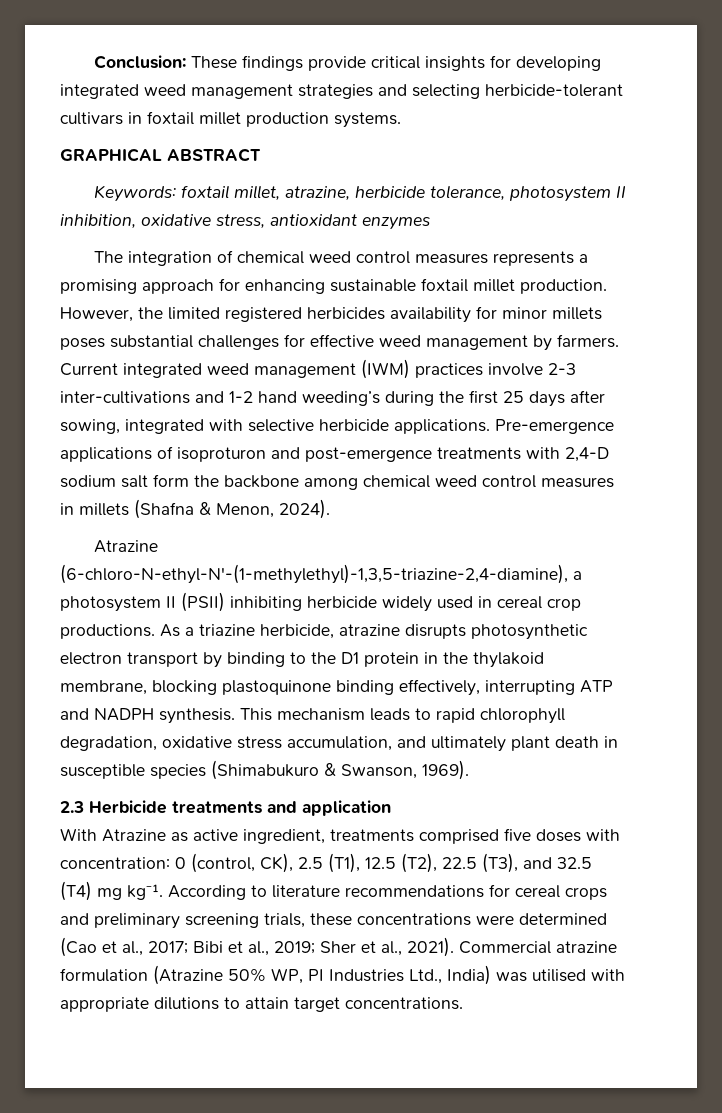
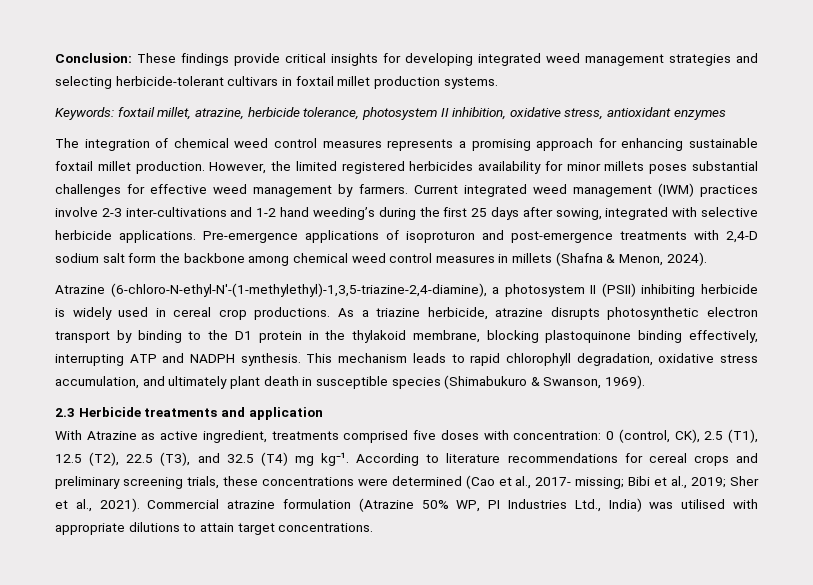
- GRAPHICAL ABSTRACT
- Atrazine (6-chloro-N-ethyl-N'-(1-methylethyl)-1,3,5-triazine-2,4-diamine), a photosystem II (PSII) inhibiting herbicide widely used in cereal crop productions.
+ Atrazine (6-chloro-N-ethyl-N'-(1-methylethyl)-1,3,5-triazine-2,4-diamine), a photosystem II (PSII) inhibiting herbicide is widely used in cereal crop productions.
- According to literature recommendations for cereal crops and preliminary screening trials, these concentrations were determined (Cao et al., 2017; Bibi et al., 2019; Sher et al., 2021).
+ According to literature recommendations for cereal crops and preliminary screening trials, these concentrations were determined (Cao et al., 2017- missing; Bibi et al., 2019; Sher et al., 2021).

